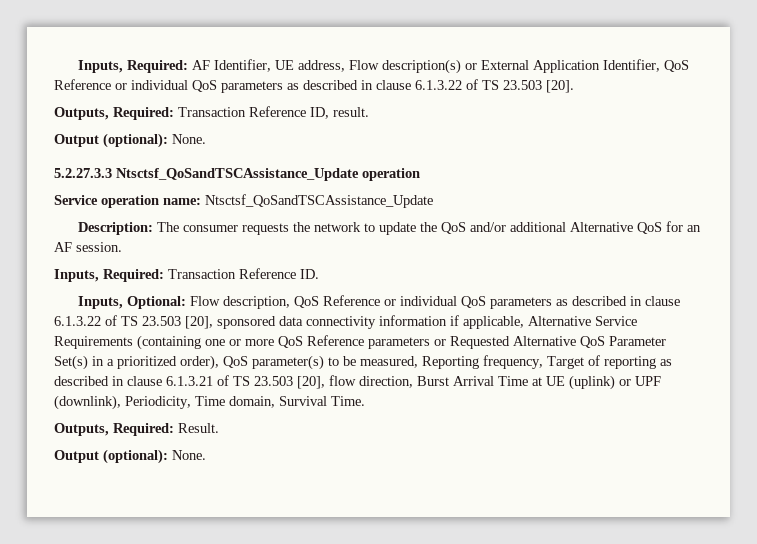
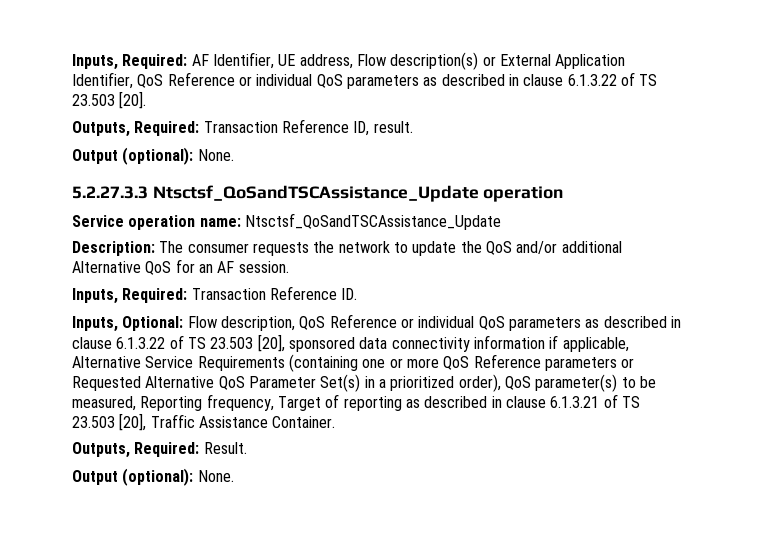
- Flow description, QoS Reference or individual QoS parameters as described in clause 6.1.3.22 of TS 23.503 [20], sponsored data connectivity information if applicable, Alternative Service Requirements (containing one or more QoS Reference parameters or Requested Alternative QoS Parameter Set(s) in a prioritized order), QoS parameter(s) to be measured, Reporting frequency, Target of reporting as described in clause 6.1.3.21 of TS 23.503 [20], flow direction, Burst Arrival Time at UE (uplink) or UPF (downlink), Periodicity, Time domain, Survival Time.
+ Flow description, QoS Reference or individual QoS parameters as described in clause 6.1.3.22 of TS 23.503 [20], sponsored data connectivity information if applicable, Alternative Service Requirements (containing one or more QoS Reference parameters or Requested Alternative QoS Parameter Set(s) in a prioritized order), QoS parameter(s) to be measured, Reporting frequency, Target of reporting as described in clause 6.1.3.21 of TS 23.503 [20], Traffic Assistance Container.

